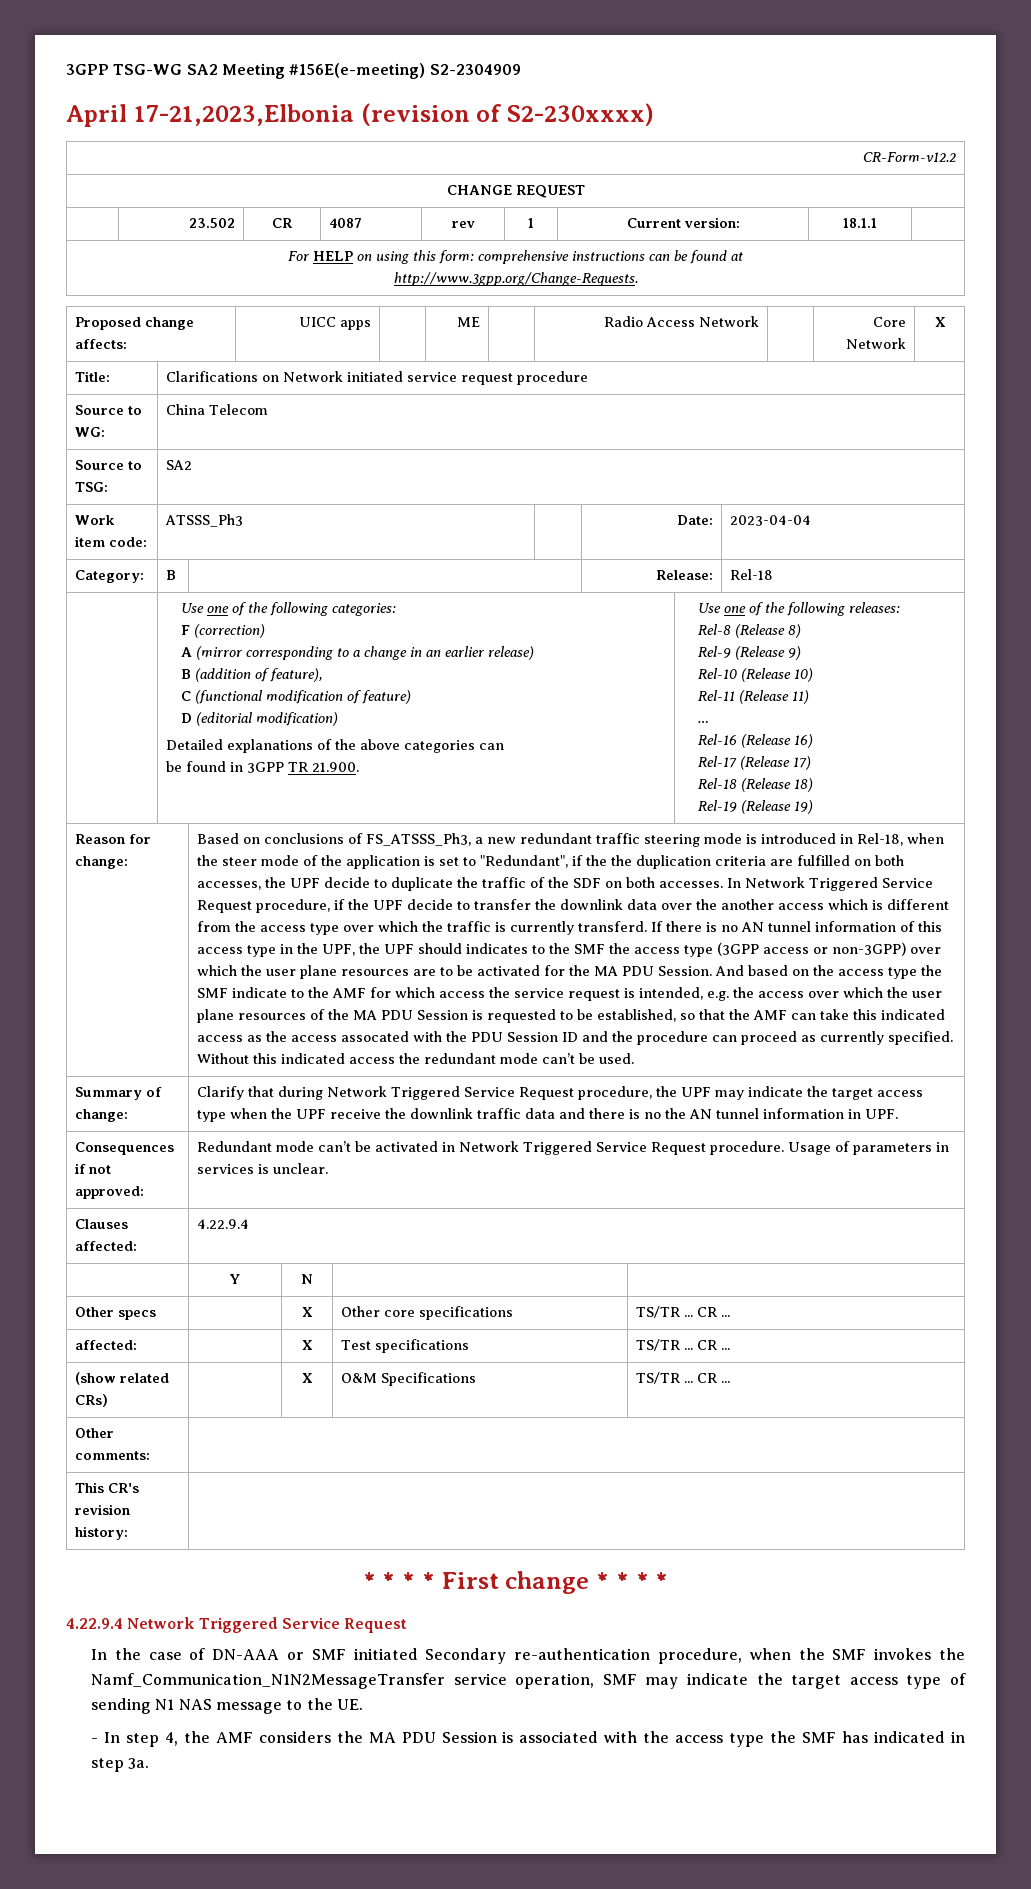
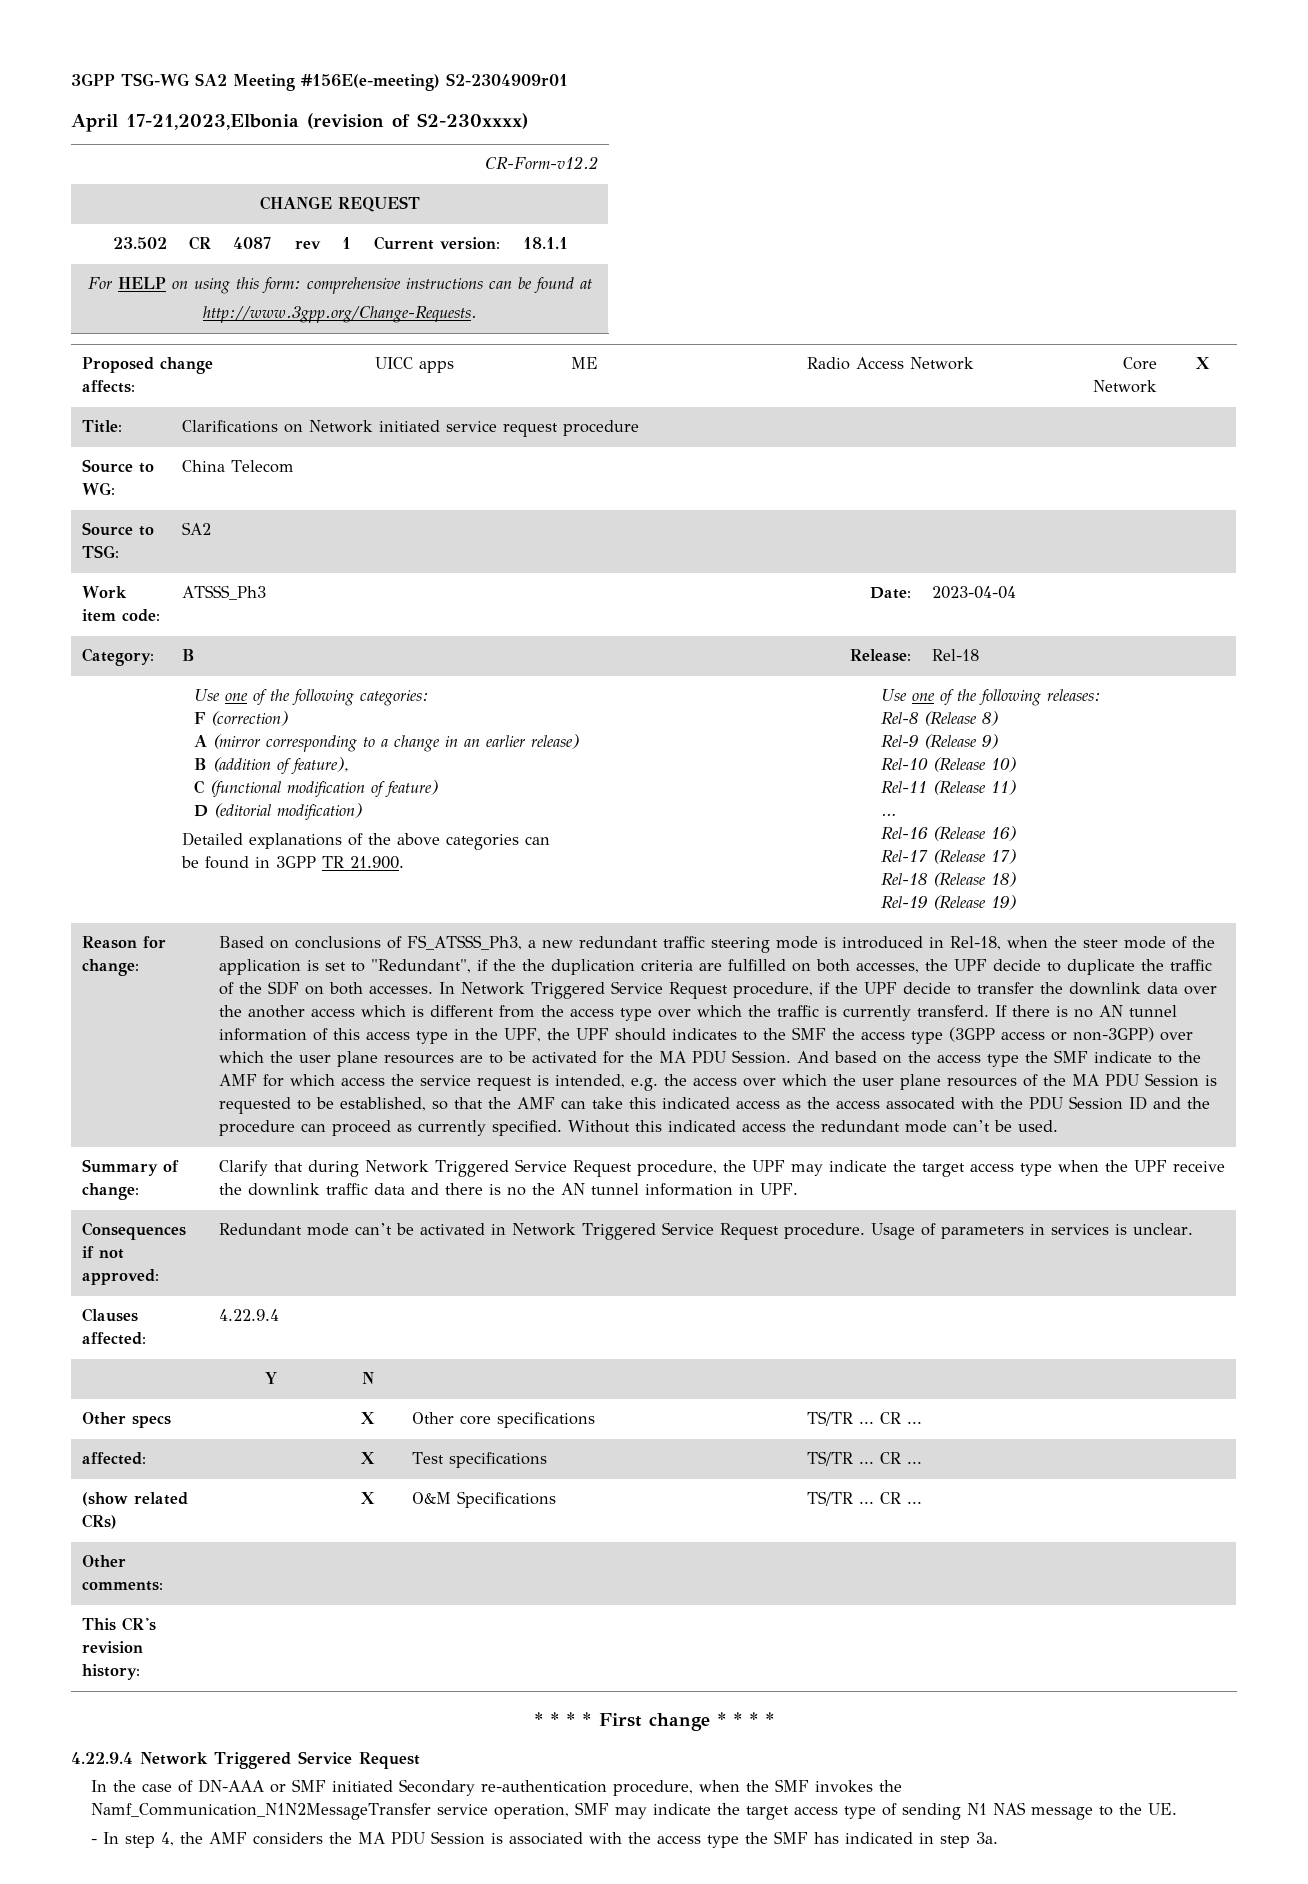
- 3GPP TSG-WG SA2 Meeting #156E(e-meeting) S2-2304909
+ 3GPP TSG-WG SA2 Meeting #156E(e-meeting) S2-2304909r01

